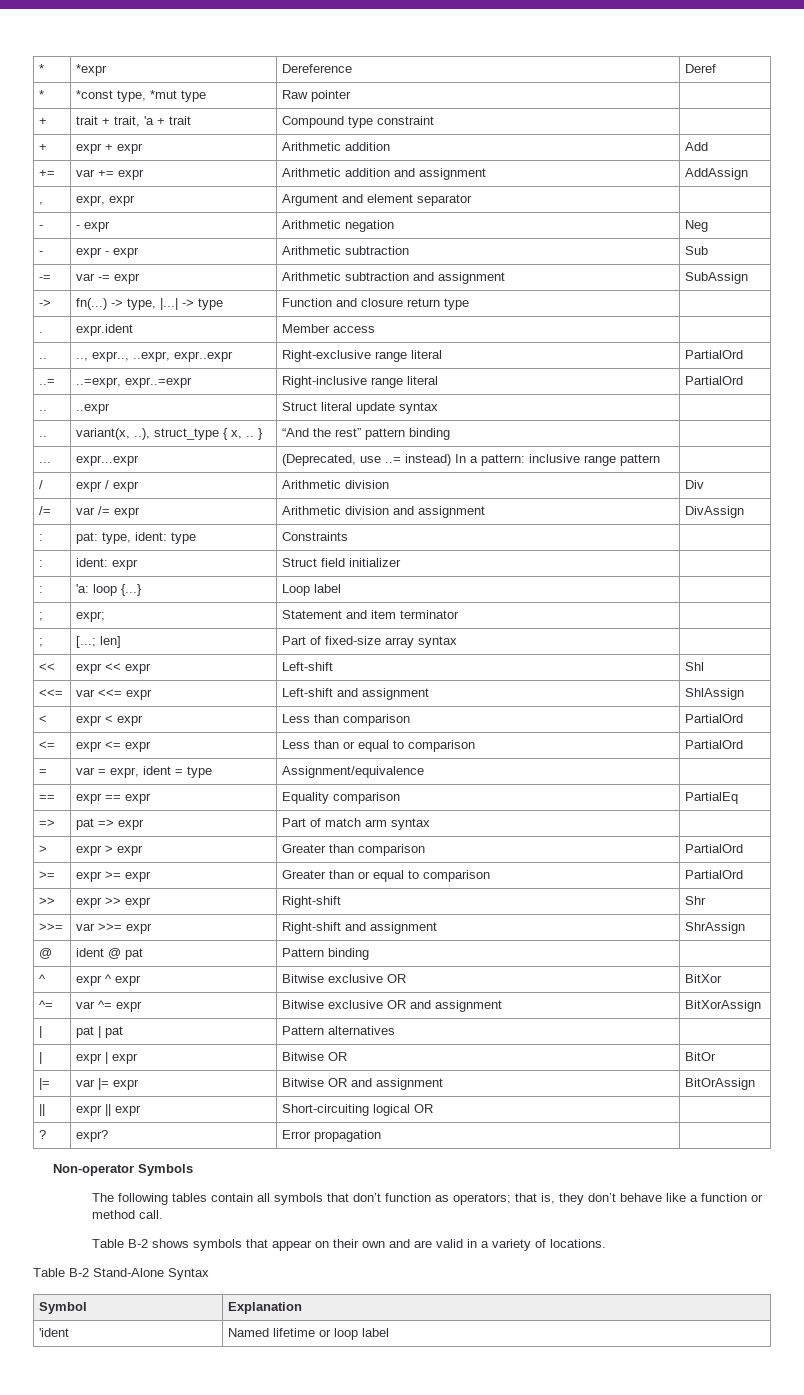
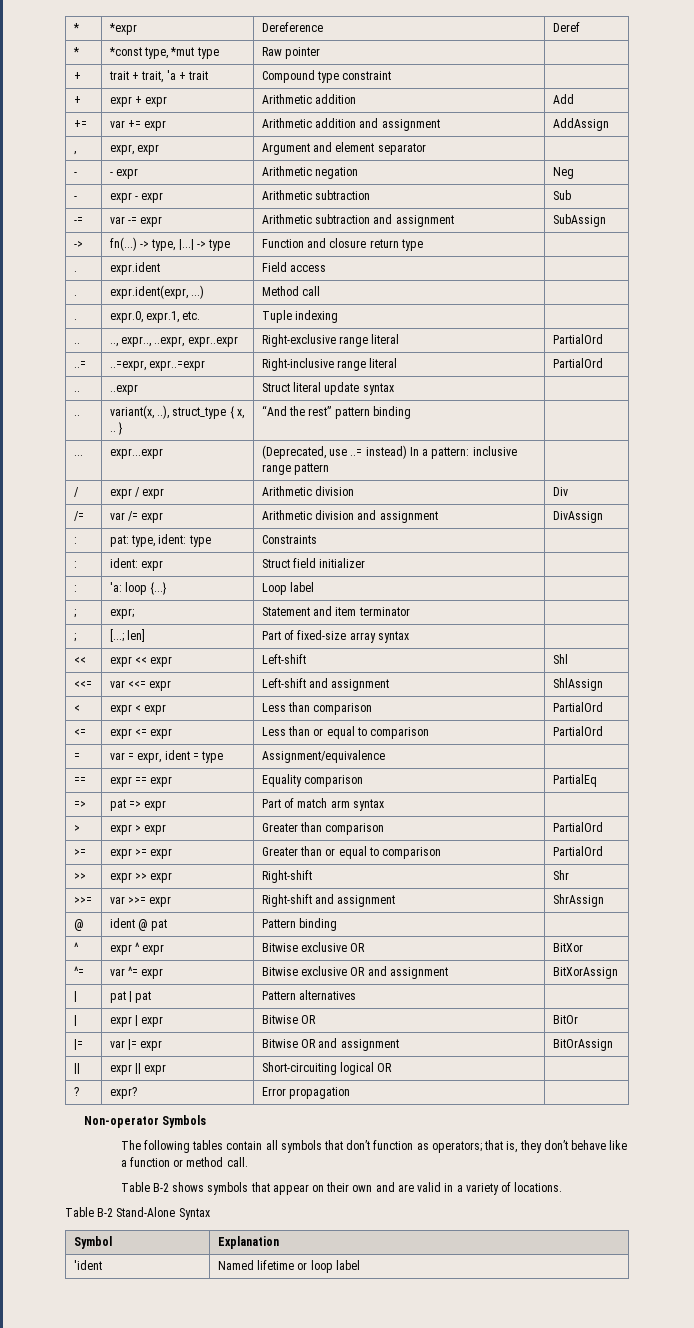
- . | expr.ident | Member access |
+ . | expr.ident | Field access |
+ . | expr.ident(expr, ...) | Method call |
+ . | expr.0, expr.1, etc. | Tuple indexing |

